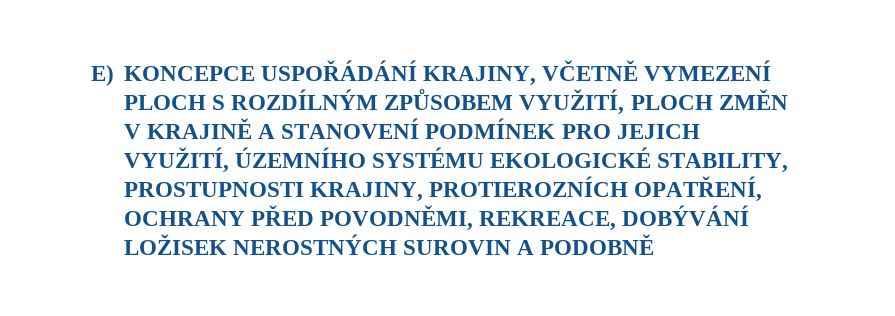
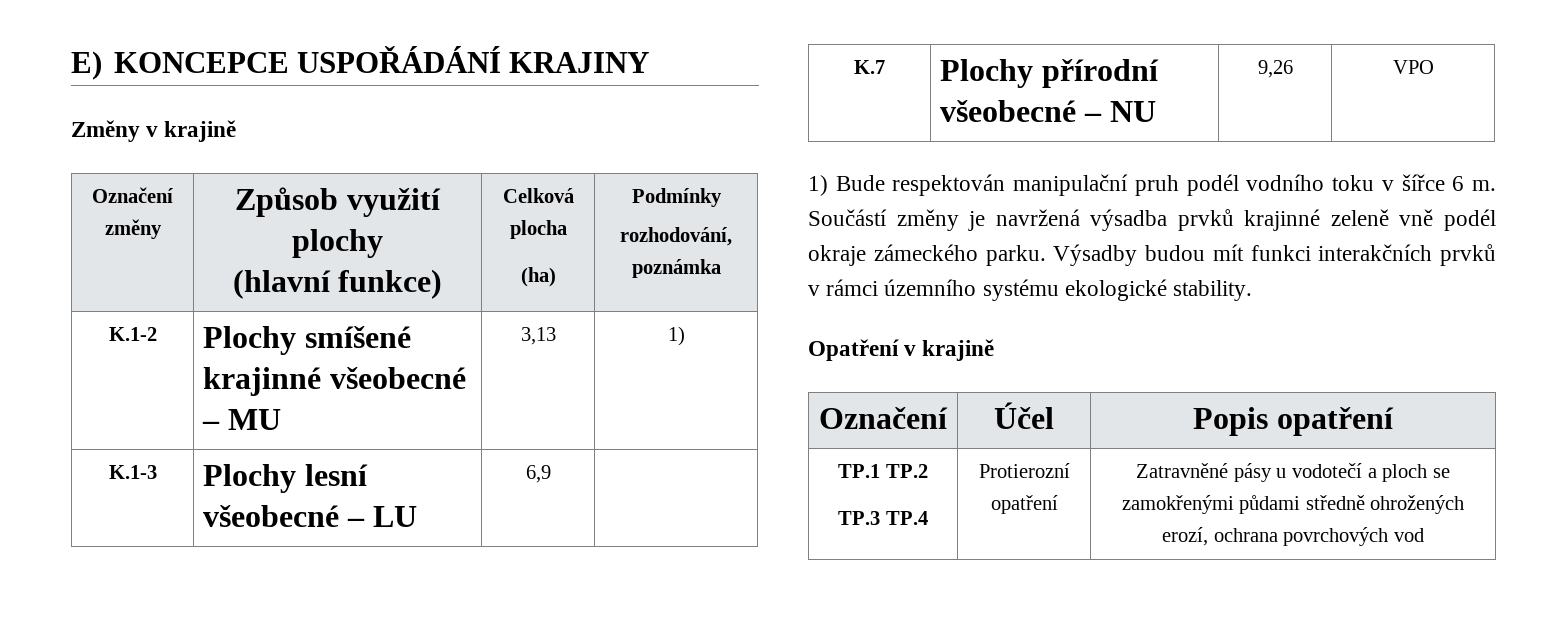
- E) KONCEPCE USPOŘÁDÁNÍ KRAJINY, VČETNĚ VYMEZENÍ PLOCH S ROZDÍLNÝM ZPŮSOBEM VYUŽITÍ, PLOCH ZMĚN V KRAJINĚ A STANOVENÍ PODMÍNEK PRO JEJICH VYUŽITÍ, ÚZEMNÍHO SYSTÉMU EKOLOGICKÉ STABILITY, PROSTUPNOSTI KRAJINY, PROTIEROZNÍCH OPATŘENÍ, OCHRANY PŘED POVODNĚMI, REKREACE, DOBÝVÁNÍ LOŽISEK NEROSTNÝCH SUROVIN A PODOBNĚ
+ E) KONCEPCE USPOŘÁDÁNÍ KRAJINY
+ Změny v krajině
+ Označení změny | Způsob využití plochy
+ (hlavní funkce) | Celková plocha
+ (ha) | Podmínky
+ rozhodování, poznámka
+ K.1-2 | Plochy smíšené krajinné všeobecné – MU | 3,13 | 1)
+ K.1-3 | Plochy lesní všeobecné – LU | 6,9 |
+ K.7 | Plochy přírodní všeobecné – NU | 9,26 | VPO
+ 1) Bude respektován manipulační pruh podél vodního toku v šířce 6 m. Součástí změny je navržená výsadba prvků krajinné zeleně vně podél okraje zámeckého parku. Výsadby budou mít funkci interakčních prvků v rámci územního systému ekologické stability.
+ Opatření v krajině
+ Označení | Účel | Popis opatření
+ TP.1 TP.2
+ TP.3 TP.4 | Protierozní opatření | Zatravněné pásy u vodotečí a ploch se zamokřenými půdami středně ohrožených erozí, ochrana povrchových vod

